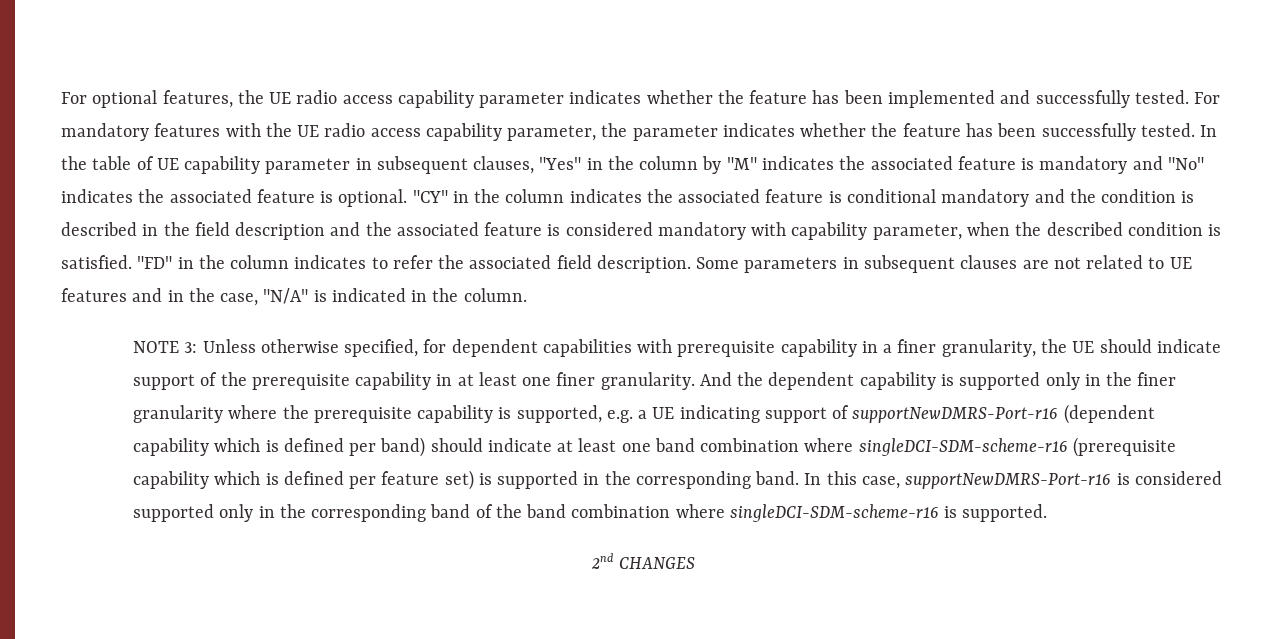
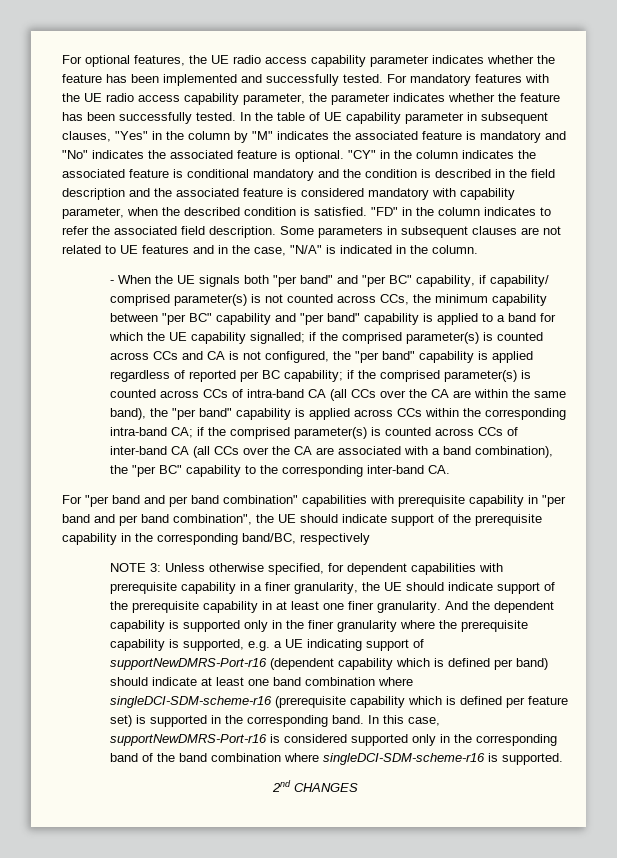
+ - When the UE signals both "per band" and "per BC" capability, if capability/ comprised parameter(s) is not counted across CCs, the minimum capability between "per BC" capability and "per band" capability is applied to a band for which the UE capability signalled; if the comprised parameter(s) is counted across CCs and CA is not configured, the "per band" capability is applied regardless of reported per BC capability; if the comprised parameter(s) is counted across CCs of intra-band CA (all CCs over the CA are within the same band), the "per band" capability is applied across CCs within the corresponding intra-band CA; if the comprised parameter(s) is counted across CCs of inter-band CA (all CCs over the CA are associated with a band combination), the "per BC" capability to the corresponding inter-band CA.
+ For "per band and per band combination" capabilities with prerequisite capability in "per band and per band combination", the UE should indicate support of the prerequisite capability in the corresponding band/BC, respectively

